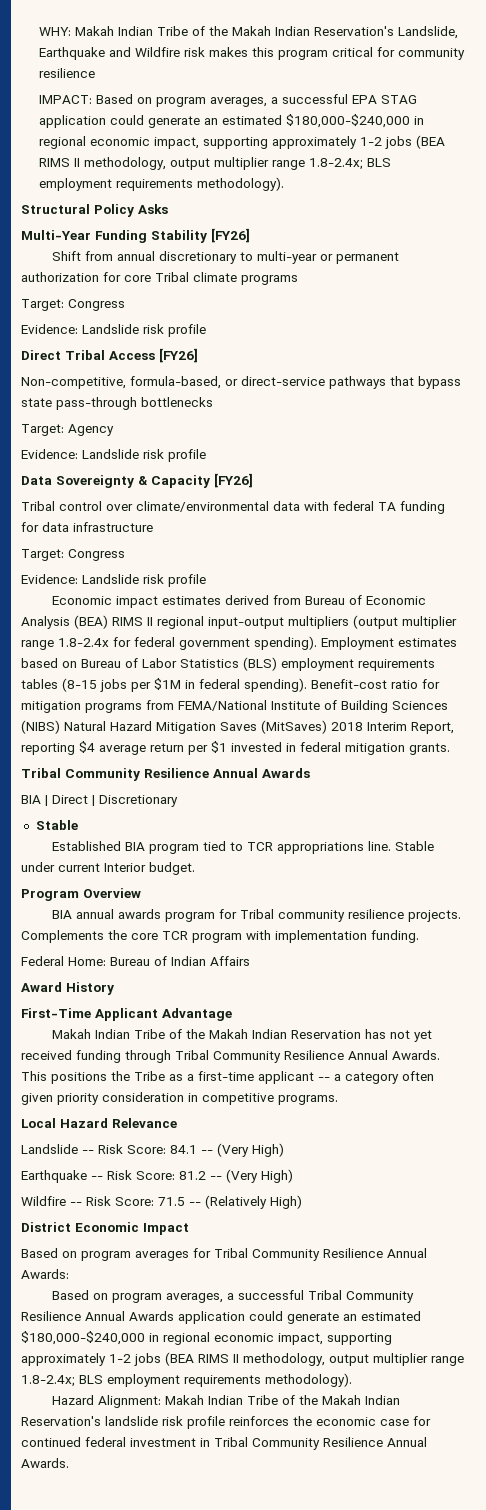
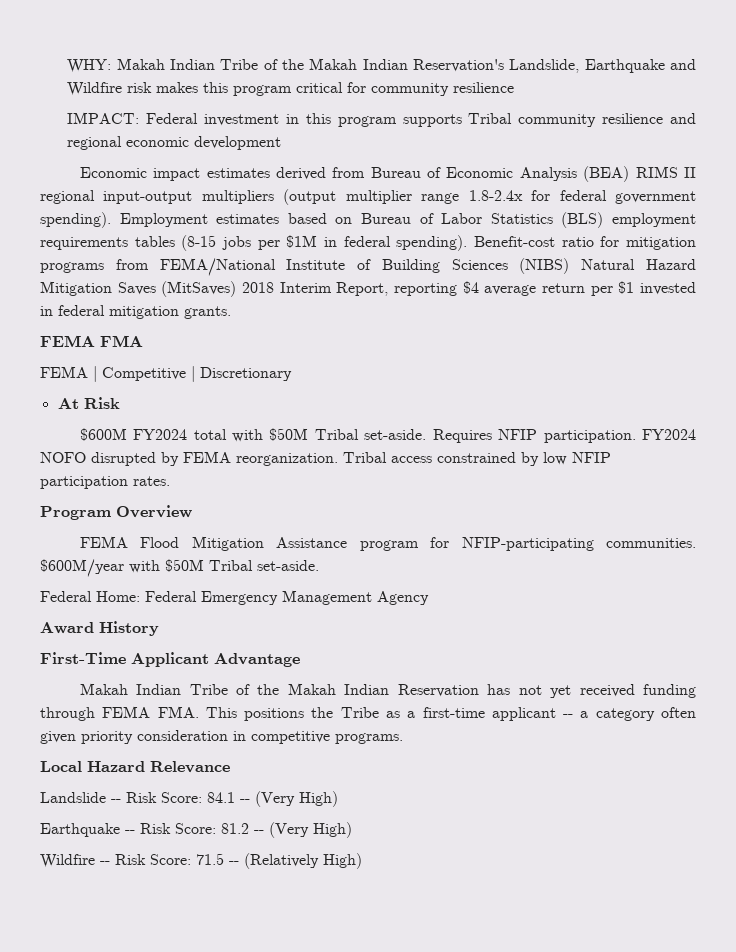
- IMPACT: Based on program averages, a successful EPA STAG application could generate an estimated $180,000-$240,000 in regional economic impact, supporting approximately 1-2 jobs (BEA RIMS II methodology, output multiplier range 1.8-2.4x; BLS employment requirements methodology).
- Structural Policy Asks
- Multi-Year Funding Stability [FY26]
- Shift from annual discretionary to multi-year or permanent authorization for core Tribal climate programs
- Target: Congress
- Evidence: Landslide risk profile
- Direct Tribal Access [FY26]
- Non-competitive, formula-based, or direct-service pathways that bypass state pass-through bottlenecks
- Target: Agency
- Evidence: Landslide risk profile
- Data Sovereignty & Capacity [FY26]
- Tribal control over climate/environmental data with federal TA funding for data infrastructure
- Target: Congress
- Evidence: Landslide risk profile
+ IMPACT: Federal investment in this program supports Tribal community resilience and regional economic development
  Benefit-cost ratio for mitigation programs from FEMA/National Institute of Building Sciences (NIBS) Natural Hazard Mitigation Saves (MitSaves) 2018 Interim Report, reporting $4 average return per $1 invested in federal mitigation grants.
- Tribal Community Resilience Annual Awards
- BIA | Direct | Discretionary
- Stable
- Established BIA program tied to TCR appropriations line. Stable under current Interior budget.
+ FEMA FMA
+ FEMA | Competitive | Discretionary
+ At Risk
+ $600M FY2024 total with $50M Tribal set-aside. Requires NFIP participation. FY2024 NOFO disrupted by FEMA reorganization. Tribal access constrained by low NFIP participation rates.
  Program Overview
- BIA annual awards program for Tribal community resilience projects. Complements the core TCR program with implementation funding.
- Federal Home: Bureau of Indian Affairs
+ FEMA Flood Mitigation Assistance program for NFIP-participating communities. $600M/year with $50M Tribal set-aside.
+ Federal Home: Federal Emergency Management Agency
- Makah Indian Tribe of the Makah Indian Reservation has not yet received funding through Tribal Community Resilience Annual Awards. This positions the Tribe as a first-time applicant -- a category often given priority consideration in competitive programs.
+ Makah Indian Tribe of the Makah Indian Reservation has not yet received funding through FEMA FMA. This positions the Tribe as a first-time applicant -- a category often given priority consideration in competitive programs.
- District Economic Impact
- Based on program averages for Tribal Community Resilience Annual Awards:
- Based on program averages, a successful Tribal Community Resilience Annual Awards application could generate an estimated $180,000-$240,000 in regional economic impact, supporting approximately 1-2 jobs (BEA RIMS II methodology, output multiplier range 1.8-2.4x; BLS employment requirements methodology).
- Hazard Alignment: Makah Indian Tribe of the Makah Indian Reservation's landslide risk profile reinforces the economic case for continued federal investment in Tribal Community Resilience Annual Awards.

